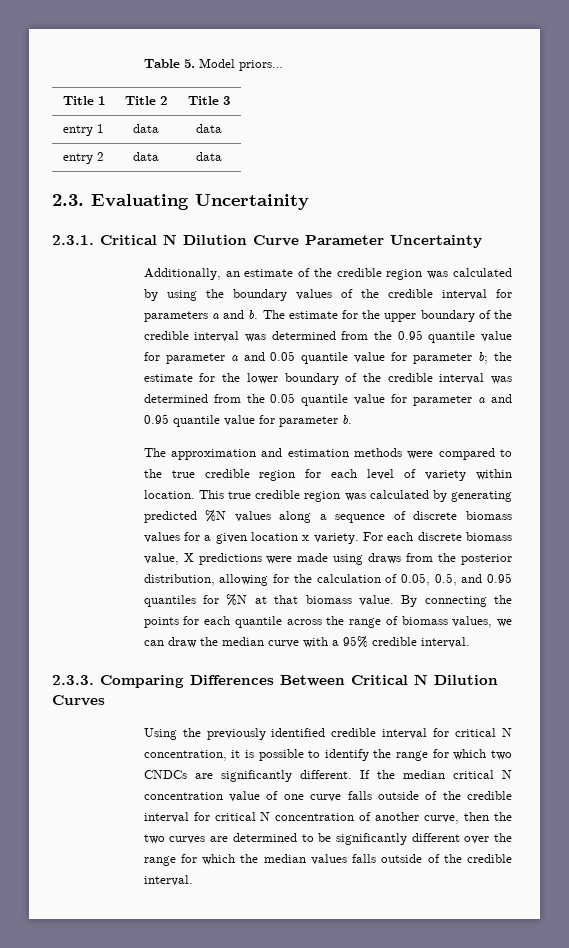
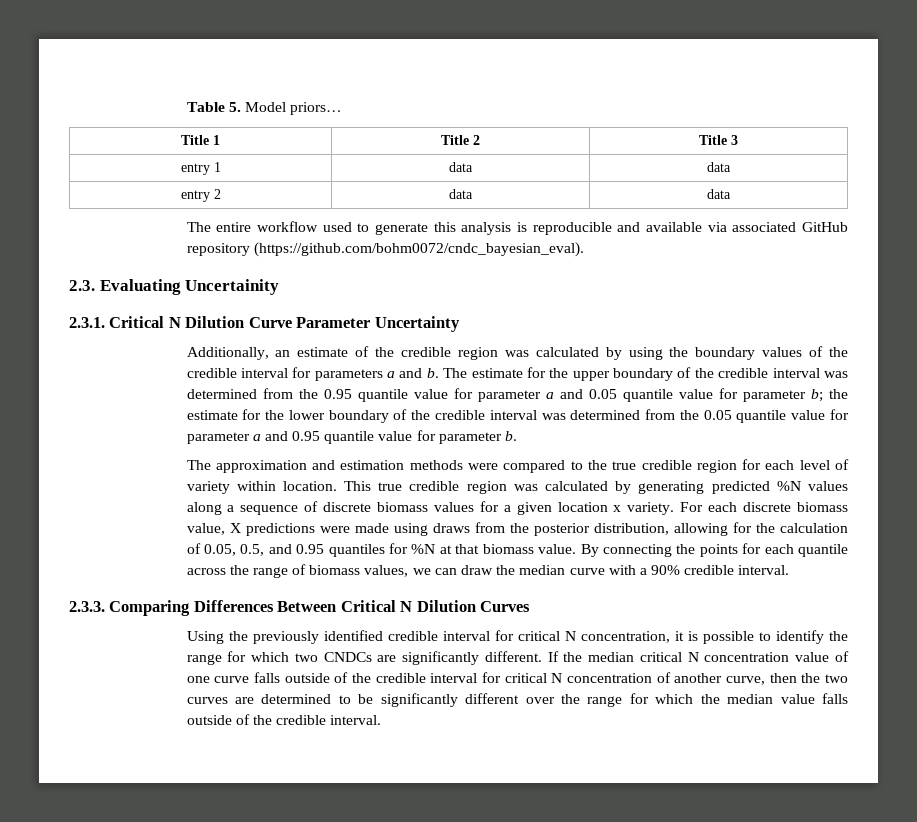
+ The entire workflow used to generate this analysis is reproducible and available via associated GitHub repository (https://github.com/bohm0072/cndc_bayesian_eval).
- By connecting the points for each quantile across the range of biomass values, we can draw the median curve with a 95% credible interval.
+ By connecting the points for each quantile across the range of biomass values, we can draw the median curve with a 90% credible interval.
- If the median critical N concentration value of one curve falls outside of the credible interval for critical N concentration of another curve, then the two curves are determined to be significantly different over the range for which the median values falls outside of the credible interval.
+ If the median critical N concentration value of one curve falls outside of the credible interval for critical N concentration of another curve, then the two curves are determined to be significantly different over the range for which the median value falls outside of the credible interval.

